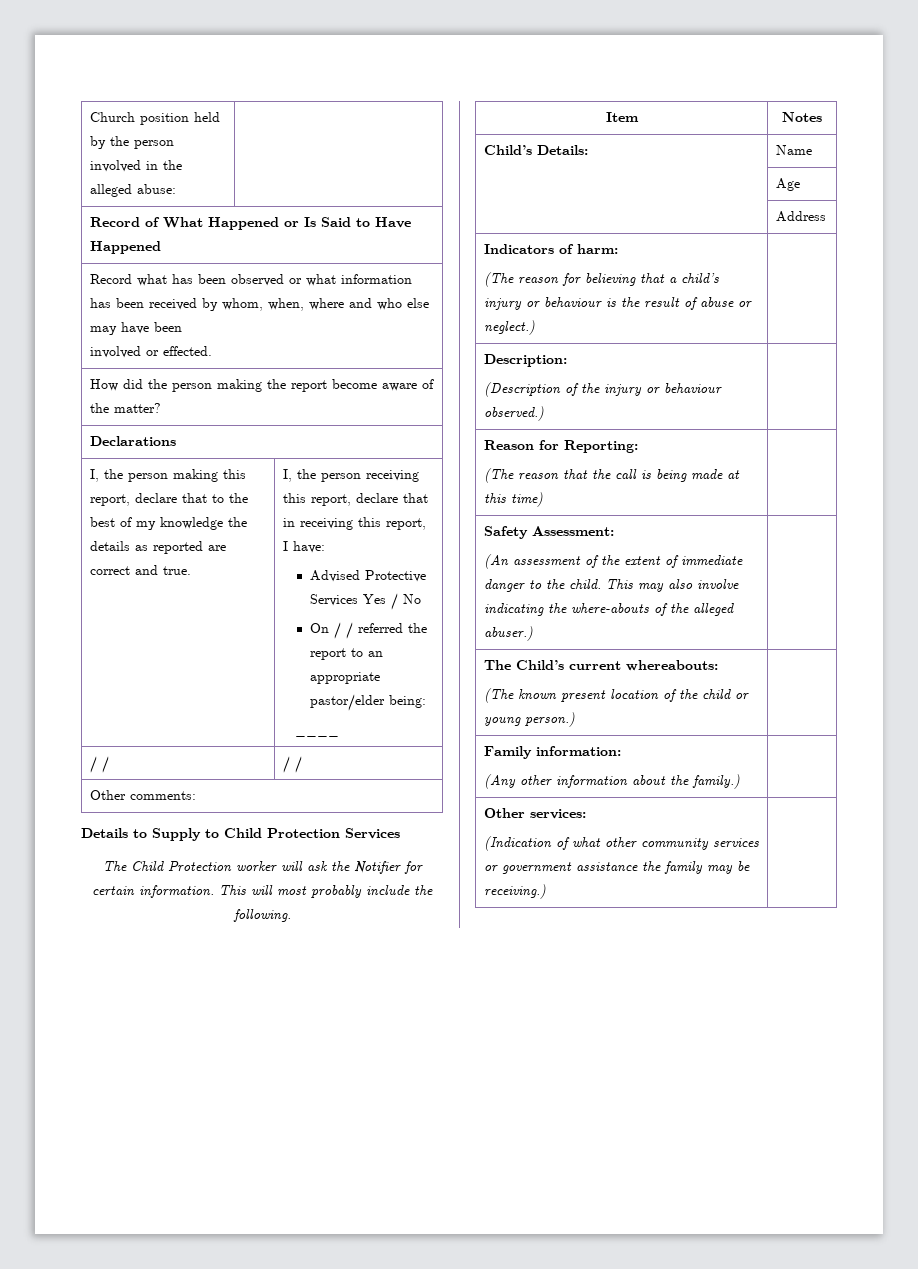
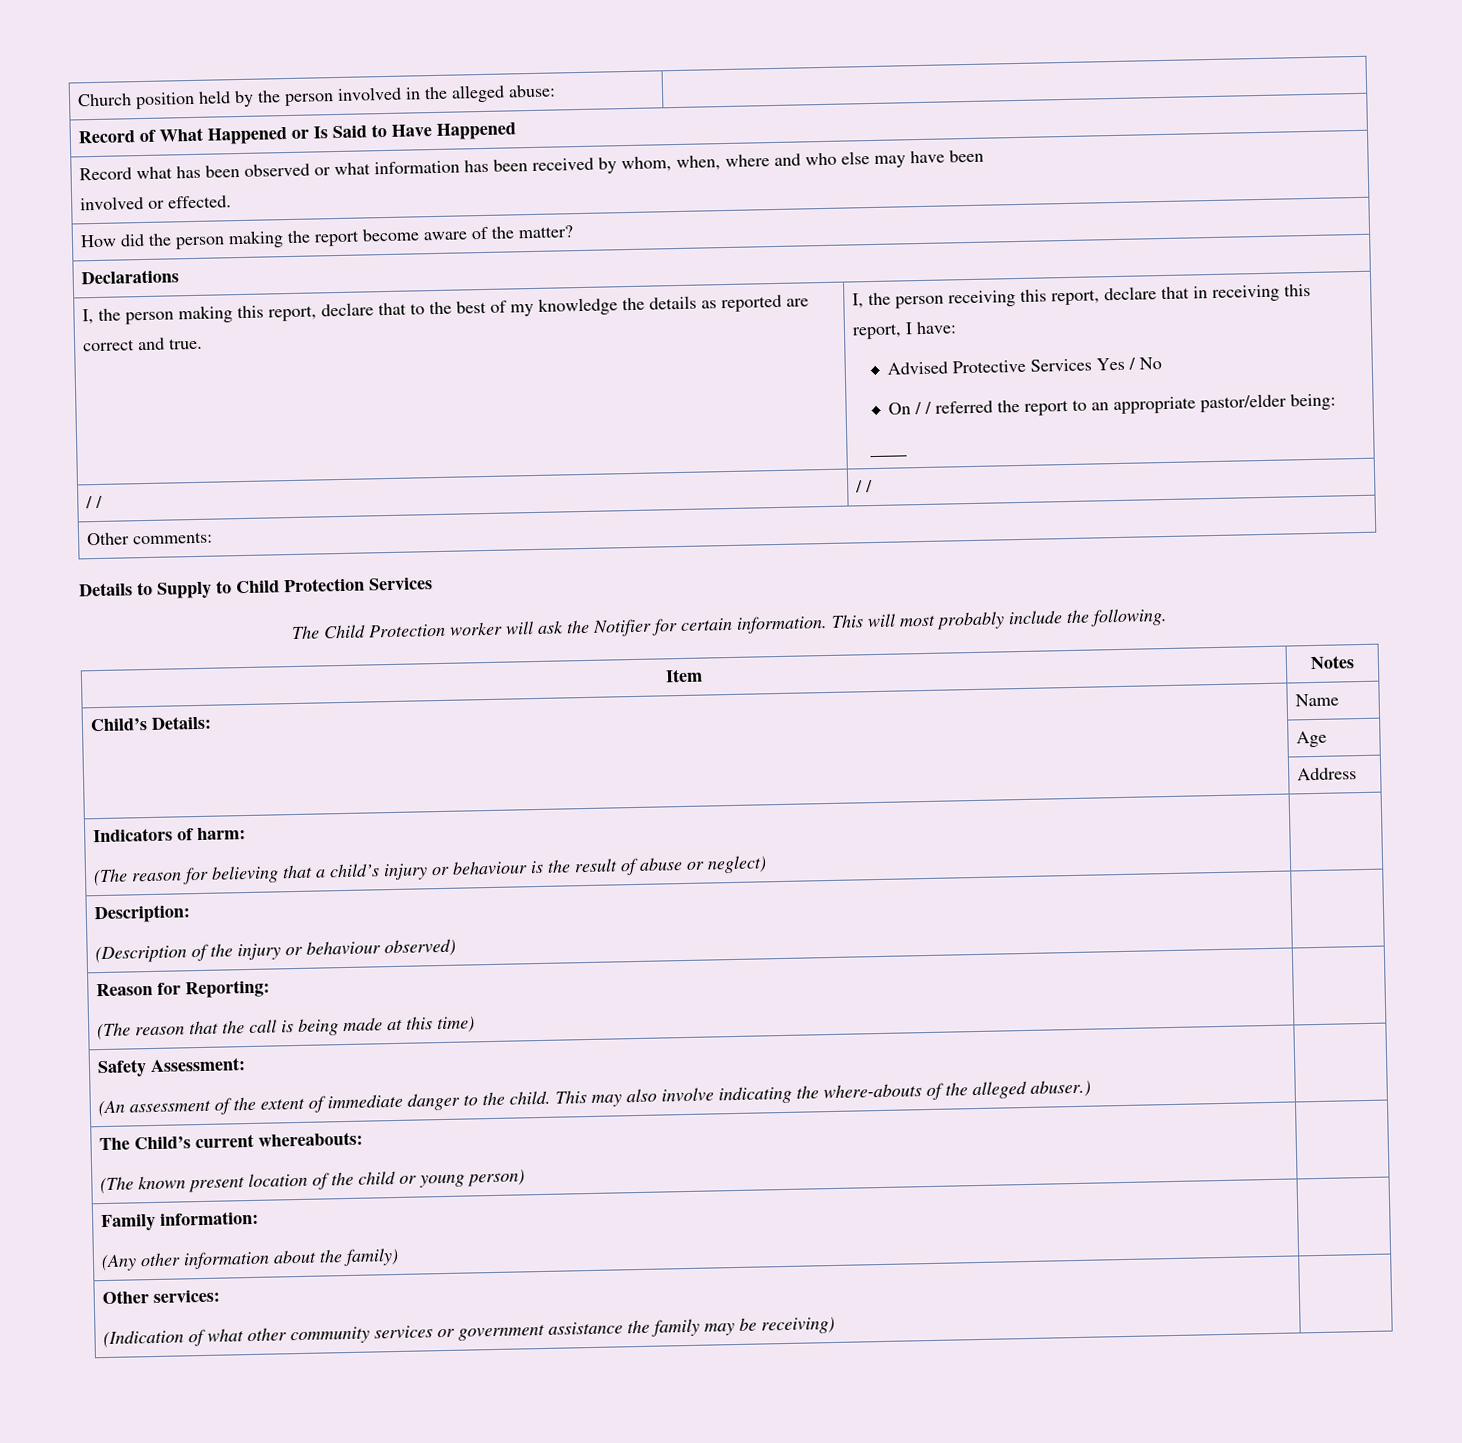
  Indicators of harm:
- (The reason for believing that a child’s injury or behaviour is the result of abuse or neglect.) |
+ (The reason for believing that a child’s injury or behaviour is the result of abuse or neglect) |
  Description:
- (Description of the injury or behaviour observed.) |
+ (Description of the injury or behaviour observed) |
  The Child’s current whereabouts:
- (The known present location of the child or young person.) |
+ (The known present location of the child or young person) |
  Family information:
- (Any other information about the family.) |
+ (Any other information about the family) |
  Other services:
- (Indication of what other community services or government assistance the family may be receiving.) |
+ (Indication of what other community services or government assistance the family may be receiving) |

